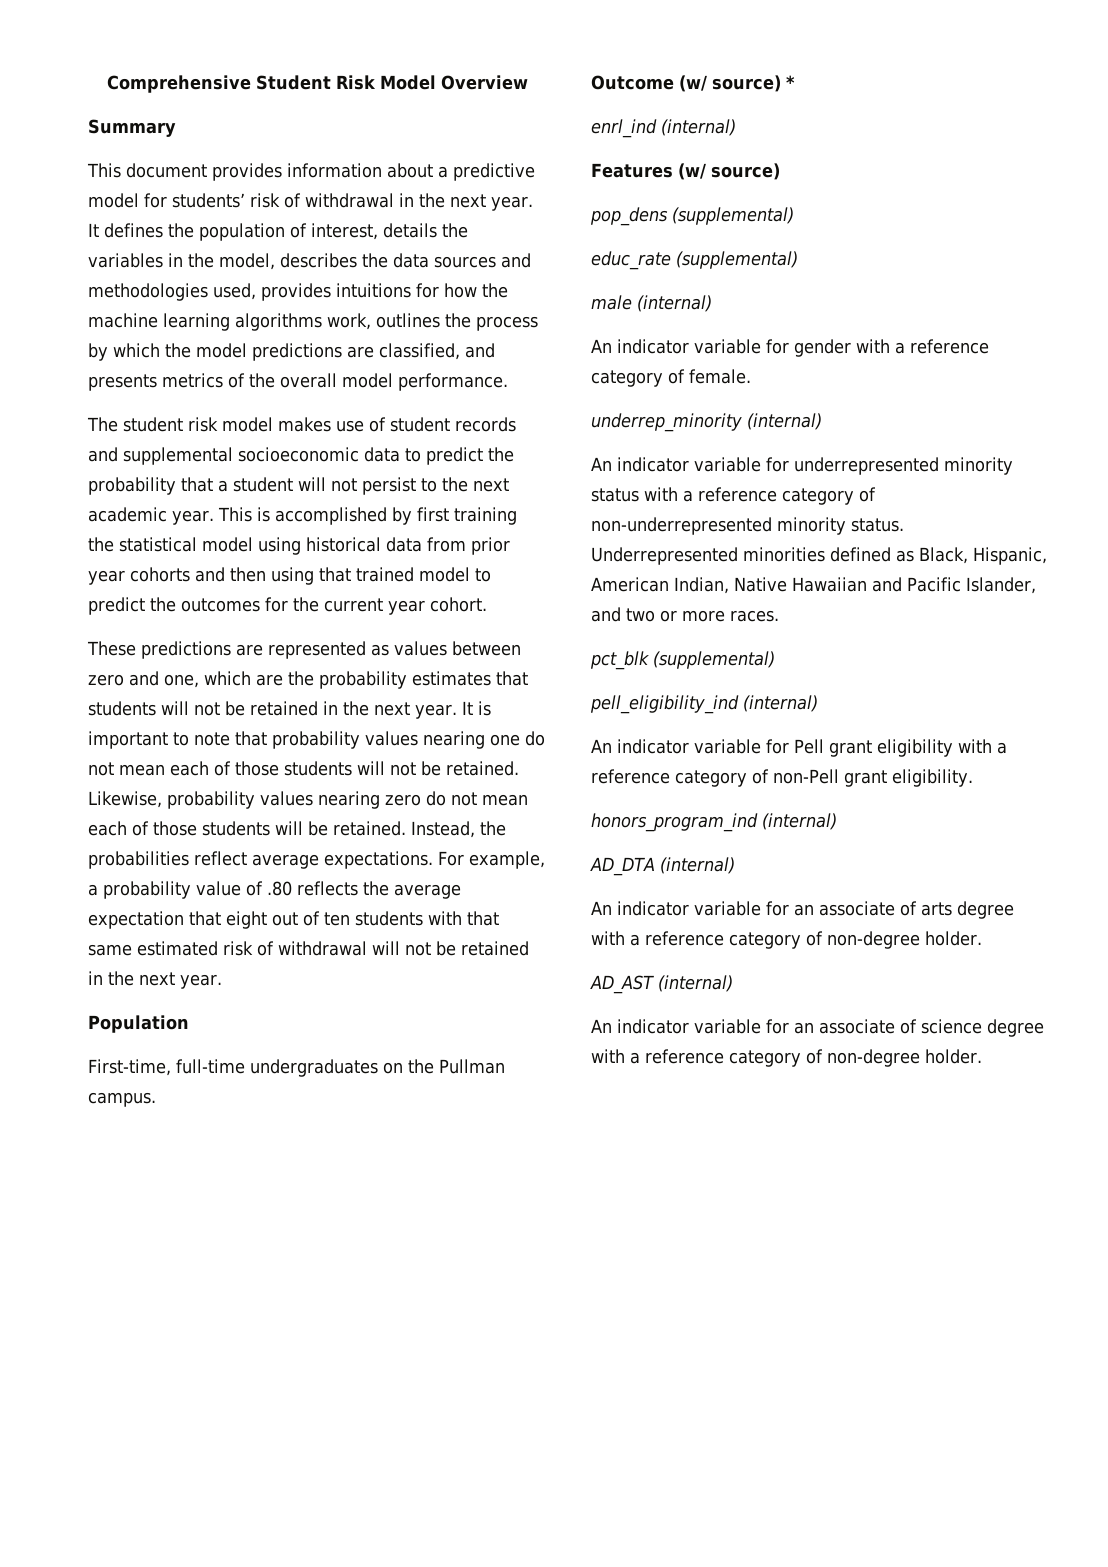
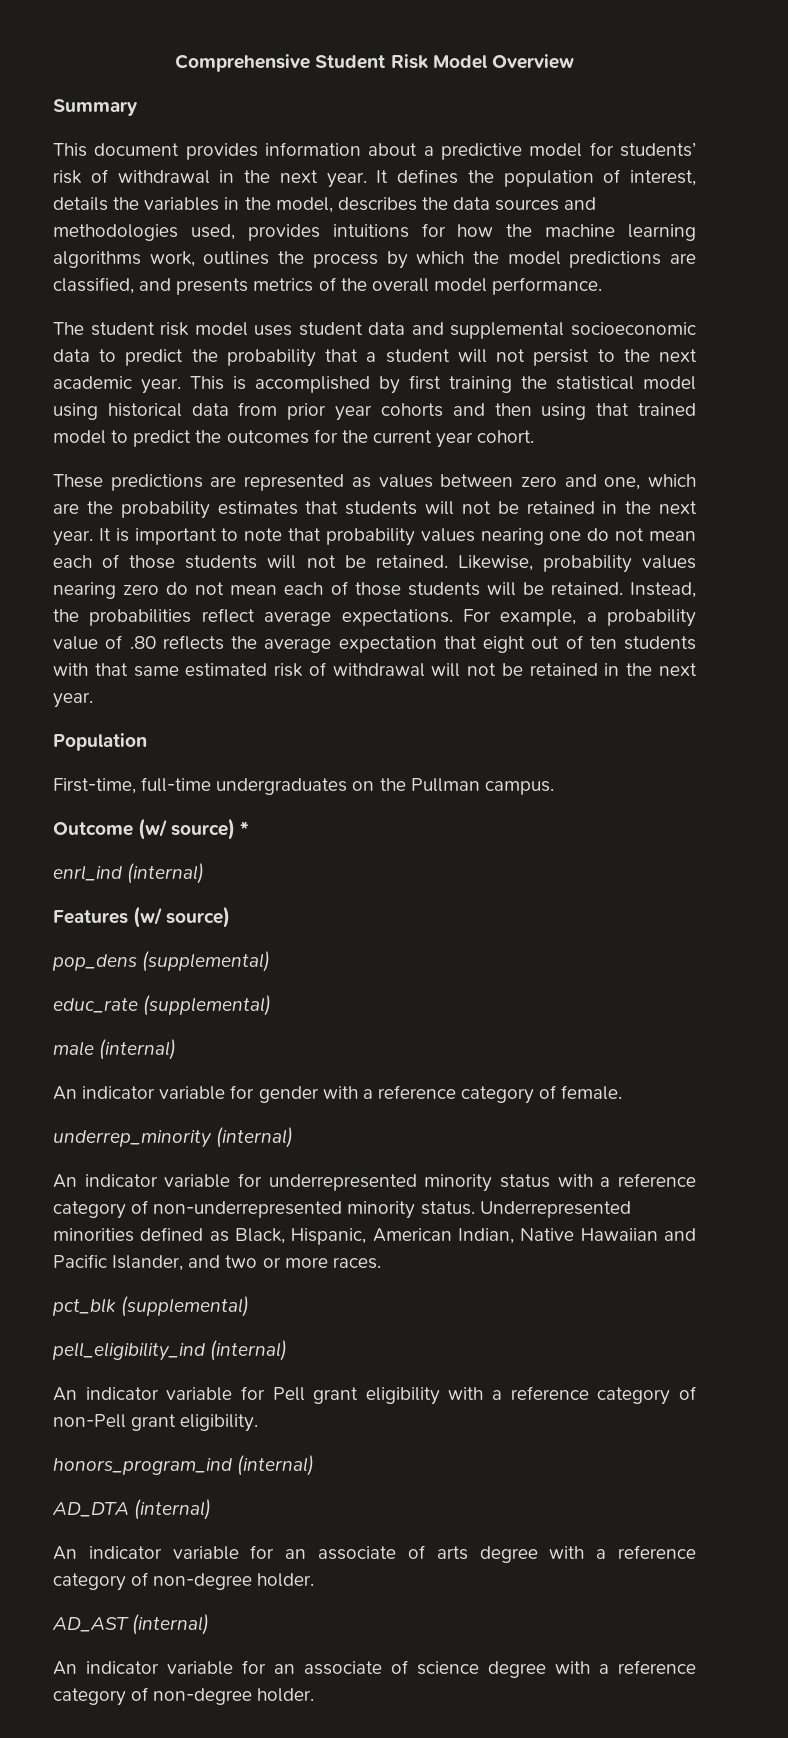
- The student risk model makes use of student records and supplemental socioeconomic data to predict the probability that a student will not persist to the next academic year.
+ The student risk model uses student data and supplemental socioeconomic data to predict the probability that a student will not persist to the next academic year.

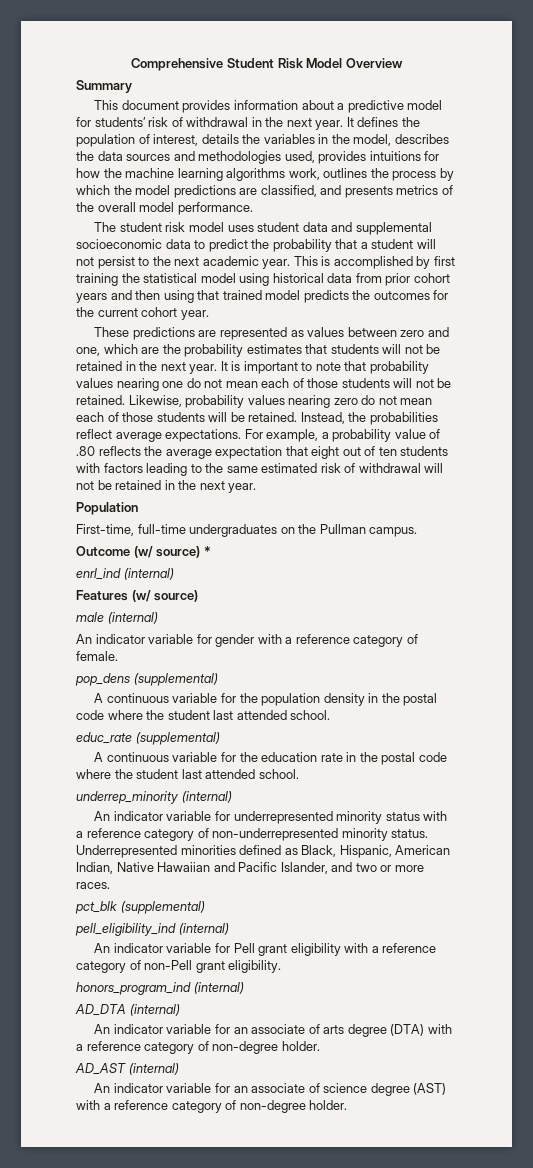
- This is accomplished by first training the statistical model using historical data from prior year cohorts and then using that trained model to predict the outcomes for the current year cohort.
+ This is accomplished by first training the statistical model using historical data from prior cohort years and then using that trained model predicts the outcomes for the current cohort year.
- For example, a probability value of .80 reflects the average expectation that eight out of ten students with that same estimated risk of withdrawal will not be retained in the next year.
+ For example, a probability value of .80 reflects the average expectation that eight out of ten students with factors leading to the same estimated risk of withdrawal will not be retained in the next year.
- pop_dens (supplemental)
- educ_rate (supplemental)
+ pop_dens (supplemental)
+ A continuous variable for the population density in the postal code where the student last attended school.
+ educ_rate (supplemental)
+ A continuous variable for the education rate in the postal code where the student last attended school.
- An indicator variable for an associate of arts degree with a reference category of non-degree holder.
+ An indicator variable for an associate of arts degree (DTA) with a reference category of non-degree holder.
- An indicator variable for an associate of science degree with a reference category of non-degree holder.
+ An indicator variable for an associate of science degree (AST) with a reference category of non-degree holder.

